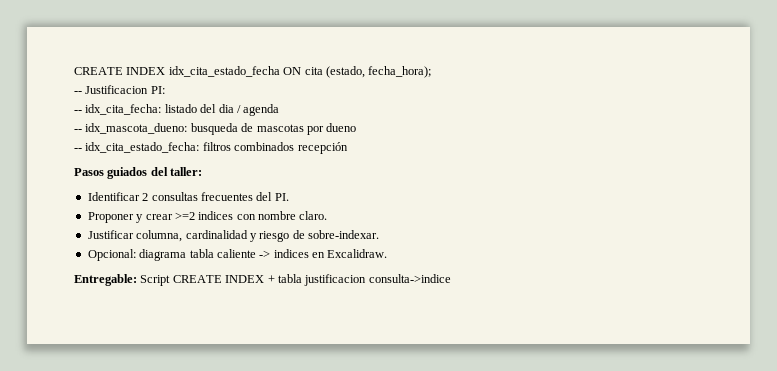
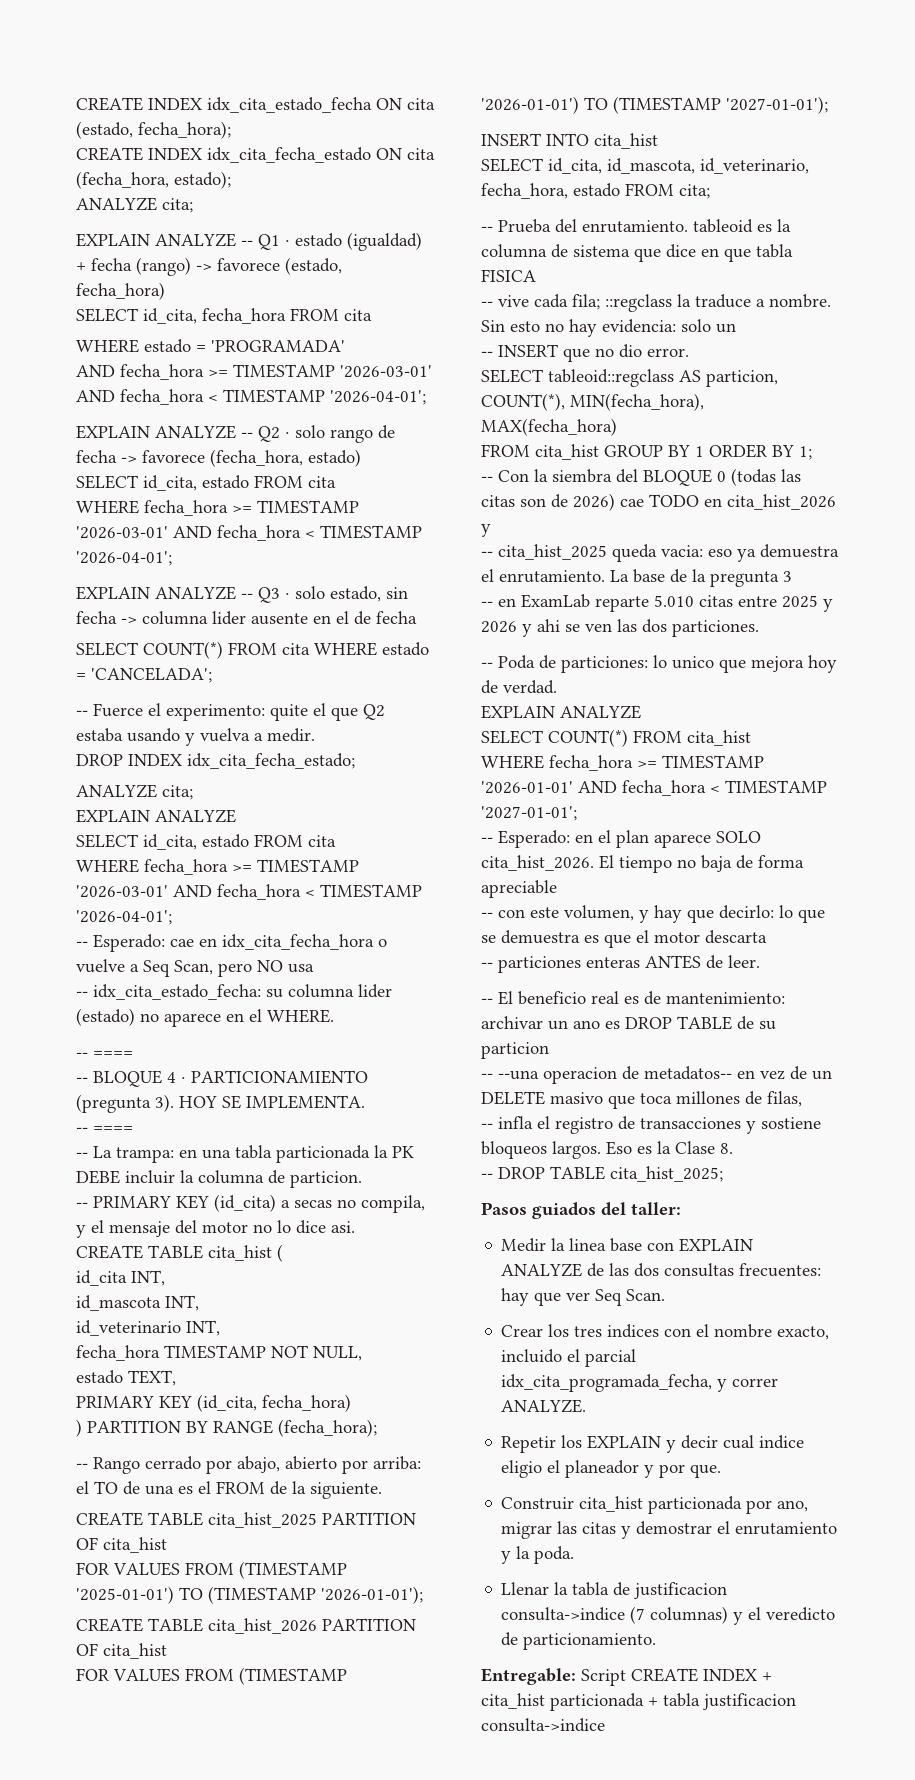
- -- Justificacion PI:
- -- idx_cita_fecha: listado del dia / agenda
- -- idx_mascota_dueno: busqueda de mascotas por dueno
- -- idx_cita_estado_fecha: filtros combinados recepción
+ CREATE INDEX idx_cita_fecha_estado ON cita (fecha_hora, estado);
+ ANALYZE cita;
+ EXPLAIN ANALYZE -- Q1 · estado (igualdad) + fecha (rango) -> favorece (estado, fecha_hora)
+ SELECT id_cita, fecha_hora FROM cita
+ WHERE estado = 'PROGRAMADA'
+ AND fecha_hora >= TIMESTAMP '2026-03-01' AND fecha_hora < TIMESTAMP '2026-04-01';
+ EXPLAIN ANALYZE -- Q2 · solo rango de fecha -> favorece (fecha_hora, estado)
+ SELECT id_cita, estado FROM cita
+ WHERE fecha_hora >= TIMESTAMP '2026-03-01' AND fecha_hora < TIMESTAMP '2026-04-01';
+ EXPLAIN ANALYZE -- Q3 · solo estado, sin fecha -> columna lider ausente en el de fecha
+ SELECT COUNT(*) FROM cita WHERE estado = 'CANCELADA';
+ -- Fuerce el experimento: quite el que Q2 estaba usando y vuelva a medir.
+ DROP INDEX idx_cita_fecha_estado;
+ ANALYZE cita;
+ EXPLAIN ANALYZE
+ SELECT id_cita, estado FROM cita
+ WHERE fecha_hora >= TIMESTAMP '2026-03-01' AND fecha_hora < TIMESTAMP '2026-04-01';
+ -- Esperado: cae en idx_cita_fecha_hora o vuelve a Seq Scan, pero NO usa
+ -- idx_cita_estado_fecha: su columna lider (estado) no aparece en el WHERE.
+ -- ====
+ -- BLOQUE 4 · PARTICIONAMIENTO (pregunta 3). HOY SE IMPLEMENTA.
+ -- ====
+ -- La trampa: en una tabla particionada la PK DEBE incluir la columna de particion.
+ -- PRIMARY KEY (id_cita) a secas no compila, y el mensaje del motor no lo dice asi.
+ CREATE TABLE cita_hist (
+ id_cita INT,
+ id_mascota INT,
+ id_veterinario INT,
+ fecha_hora TIMESTAMP NOT NULL,
+ estado TEXT,
+ PRIMARY KEY (id_cita, fecha_hora)
+ ) PARTITION BY RANGE (fecha_hora);
+ -- Rango cerrado por abajo, abierto por arriba: el TO de una es el FROM de la siguiente.
+ CREATE TABLE cita_hist_2025 PARTITION OF cita_hist
+ FOR VALUES FROM (TIMESTAMP '2025-01-01') TO (TIMESTAMP '2026-01-01');
+ CREATE TABLE cita_hist_2026 PARTITION OF cita_hist
+ FOR VALUES FROM (TIMESTAMP '2026-01-01') TO (TIMESTAMP '2027-01-01');
+ INSERT INTO cita_hist
+ SELECT id_cita, id_mascota, id_veterinario, fecha_hora, estado FROM cita;
+ -- Prueba del enrutamiento. tableoid es la columna de sistema que dice en que tabla FISICA
+ -- vive cada fila; ::regclass la traduce a nombre. Sin esto no hay evidencia: solo un
+ -- INSERT que no dio error.
+ SELECT tableoid::regclass AS particion, COUNT(*), MIN(fecha_hora), MAX(fecha_hora)
+ FROM cita_hist GROUP BY 1 ORDER BY 1;
+ -- Con la siembra del BLOQUE 0 (todas las citas son de 2026) cae TODO en cita_hist_2026 y
+ -- cita_hist_2025 queda vacia: eso ya demuestra el enrutamiento. La base de la pregunta 3
+ -- en ExamLab reparte 5.010 citas entre 2025 y 2026 y ahi se ven las dos particiones.
+ -- Poda de particiones: lo unico que mejora hoy de verdad.
+ EXPLAIN ANALYZE
+ SELECT COUNT(*) FROM cita_hist
+ WHERE fecha_hora >= TIMESTAMP '2026-01-01' AND fecha_hora < TIMESTAMP '2027-01-01';
+ -- Esperado: en el plan aparece SOLO cita_hist_2026. El tiempo no baja de forma apreciable
+ -- con este volumen, y hay que decirlo: lo que se demuestra es que el motor descarta
+ -- particiones enteras ANTES de leer.
+ -- El beneficio real es de mantenimiento: archivar un ano es DROP TABLE de su particion
+ -- --una operacion de metadatos-- en vez de un DELETE masivo que toca millones de filas,
+ -- infla el registro de transacciones y sostiene bloqueos largos. Eso es la Clase 8.
+ -- DROP TABLE cita_hist_2025;
  Pasos guiados del taller:
- Identificar 2 consultas frecuentes del PI.
- Proponer y crear >=2 indices con nombre claro.
- Justificar columna, cardinalidad y riesgo de sobre-indexar.
- Opcional: diagrama tabla caliente -> indices en Excalidraw.
+ Medir la linea base con EXPLAIN ANALYZE de las dos consultas frecuentes: hay que ver Seq Scan.
+ Crear los tres indices con el nombre exacto, incluido el parcial idx_cita_programada_fecha, y correr ANALYZE.
+ Repetir los EXPLAIN y decir cual indice eligio el planeador y por que.
+ Construir cita_hist particionada por ano, migrar las citas y demostrar el enrutamiento y la poda.
+ Llenar la tabla de justificacion consulta->indice (7 columnas) y el veredicto de particionamiento.
- Entregable: Script CREATE INDEX + tabla justificacion consulta->indice
+ Entregable: Script CREATE INDEX + cita_hist particionada + tabla justificacion consulta->indice

